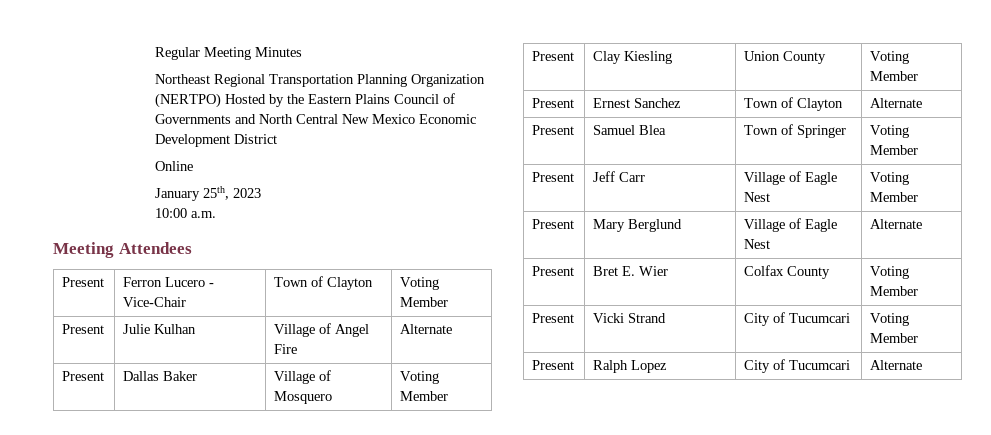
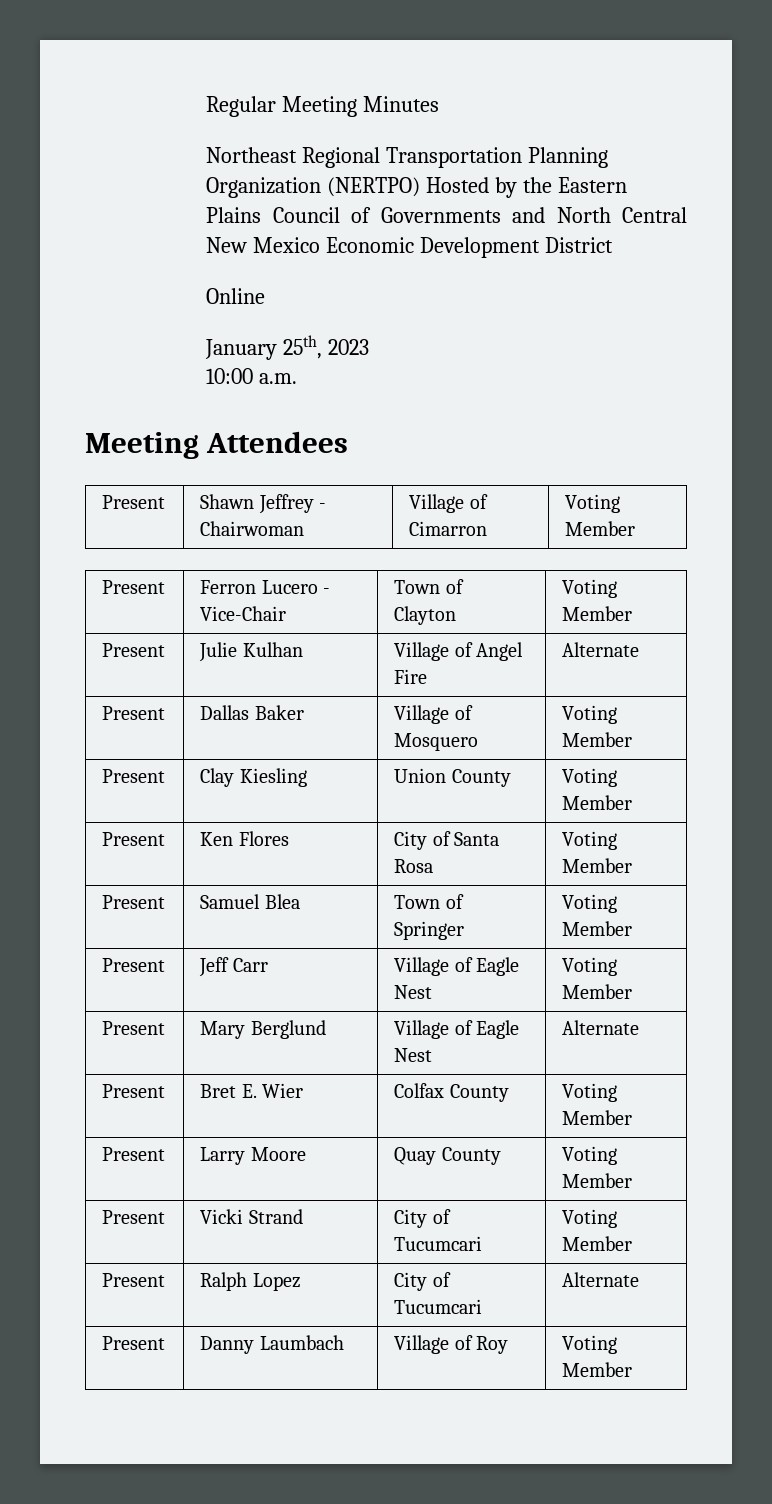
+ Present | Shawn Jeffrey - Chairwoman | Village of Cimarron | Voting Member
- Present | Ernest Sanchez | Town of Clayton | Alternate
+ Present | Ken Flores | City of Santa Rosa | Voting Member
+ Present | Larry Moore | Quay County | Voting Member
+ Present | Danny Laumbach | Village of Roy | Voting Member

